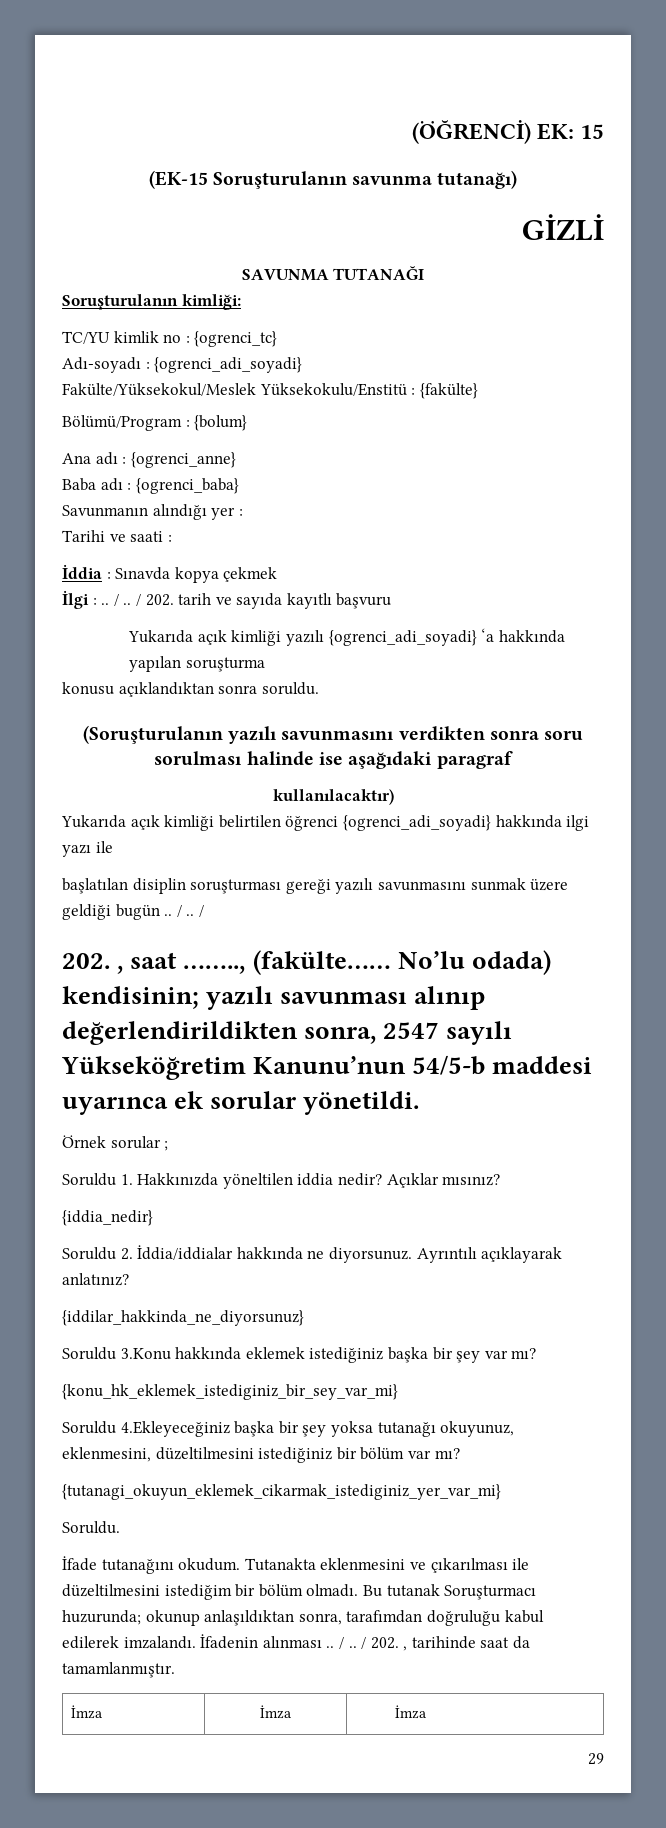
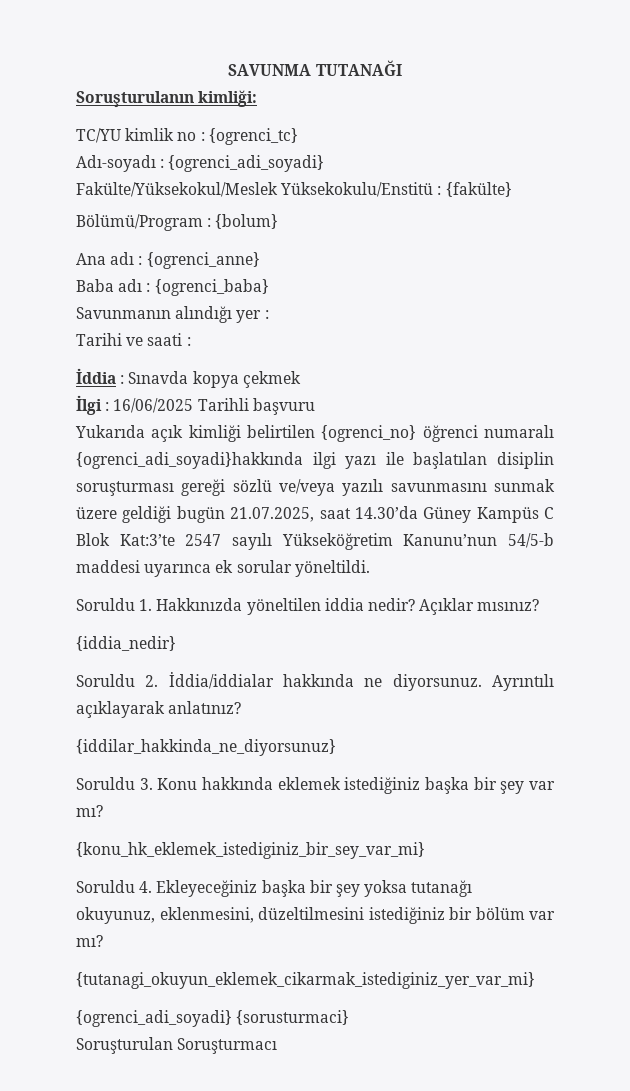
- (ÖĞRENCİ) EK: 15
- (EK-15 Soruşturulanın savunma tutanağı)
- GİZLİ
- İlgi : .. / .. / 202. tarih ve sayıda kayıtlı başvuru
- Yukarıda açık kimliği yazılı {ogrenci_adi_soyadi} ‘a hakkında yapılan soruşturma
- konusu açıklandıktan sonra soruldu.
- (Soruşturulanın yazılı savunmasını verdikten sonra soru sorulması halinde ise aşağıdaki paragraf
- kullanılacaktır)
+ İlgi : 16/06/2025 Tarihli başvuru
- Yukarıda açık kimliği belirtilen öğrenci {ogrenci_adi_soyadi} hakkında ilgi yazı ile
- başlatılan disiplin soruşturması gereği yazılı savunmasını sunmak üzere geldiği bugün .. / .. /
- 202. , saat …….., (fakülte…… No’lu odada) kendisinin; yazılı savunması alınıp değerlendirildikten sonra, 2547 sayılı Yükseköğretim Kanunu’nun 54/5-b maddesi uyarınca ek sorular yönetildi.
- Örnek sorular ;
+ Yukarıda açık kimliği belirtilen {ogrenci_no} öğrenci numaralı {ogrenci_adi_soyadi}hakkında ilgi yazı ile başlatılan disiplin soruşturması gereği sözlü ve/veya yazılı savunmasını sunmak üzere geldiği bugün 21.07.2025, saat 14.30’da Güney Kampüs C Blok Kat:3’te 2547 sayılı Yükseköğretim Kanunu’nun 54/5-b maddesi uyarınca ek sorular yöneltildi.
- Soruldu 3.Konu hakkında eklemek istediğiniz başka bir şey var mı?
+ Soruldu 3. Konu hakkında eklemek istediğiniz başka bir şey var mı?
- Soruldu 4.Ekleyeceğiniz başka bir şey yoksa tutanağı okuyunuz, eklenmesini, düzeltilmesini istediğiniz bir bölüm var mı?
+ Soruldu 4. Ekleyeceğiniz başka bir şey yoksa tutanağı okuyunuz, eklenmesini, düzeltilmesini istediğiniz bir bölüm var mı?
- Soruldu.
- İfade tutanağını okudum. Tutanakta eklenmesini ve çıkarılması ile düzeltilmesini istediğim bir bölüm olmadı. Bu tutanak Soruşturmacı huzurunda; okunup anlaşıldıktan sonra, tarafımdan doğruluğu kabul edilerek imzalandı. İfadenin alınması .. / .. / 202. , tarihinde saat da tamamlanmıştır.
- İmza | İmza | İmza
- 29
+ {ogrenci_adi_soyadi} {sorusturmaci}
+ Soruşturulan Soruşturmacı

